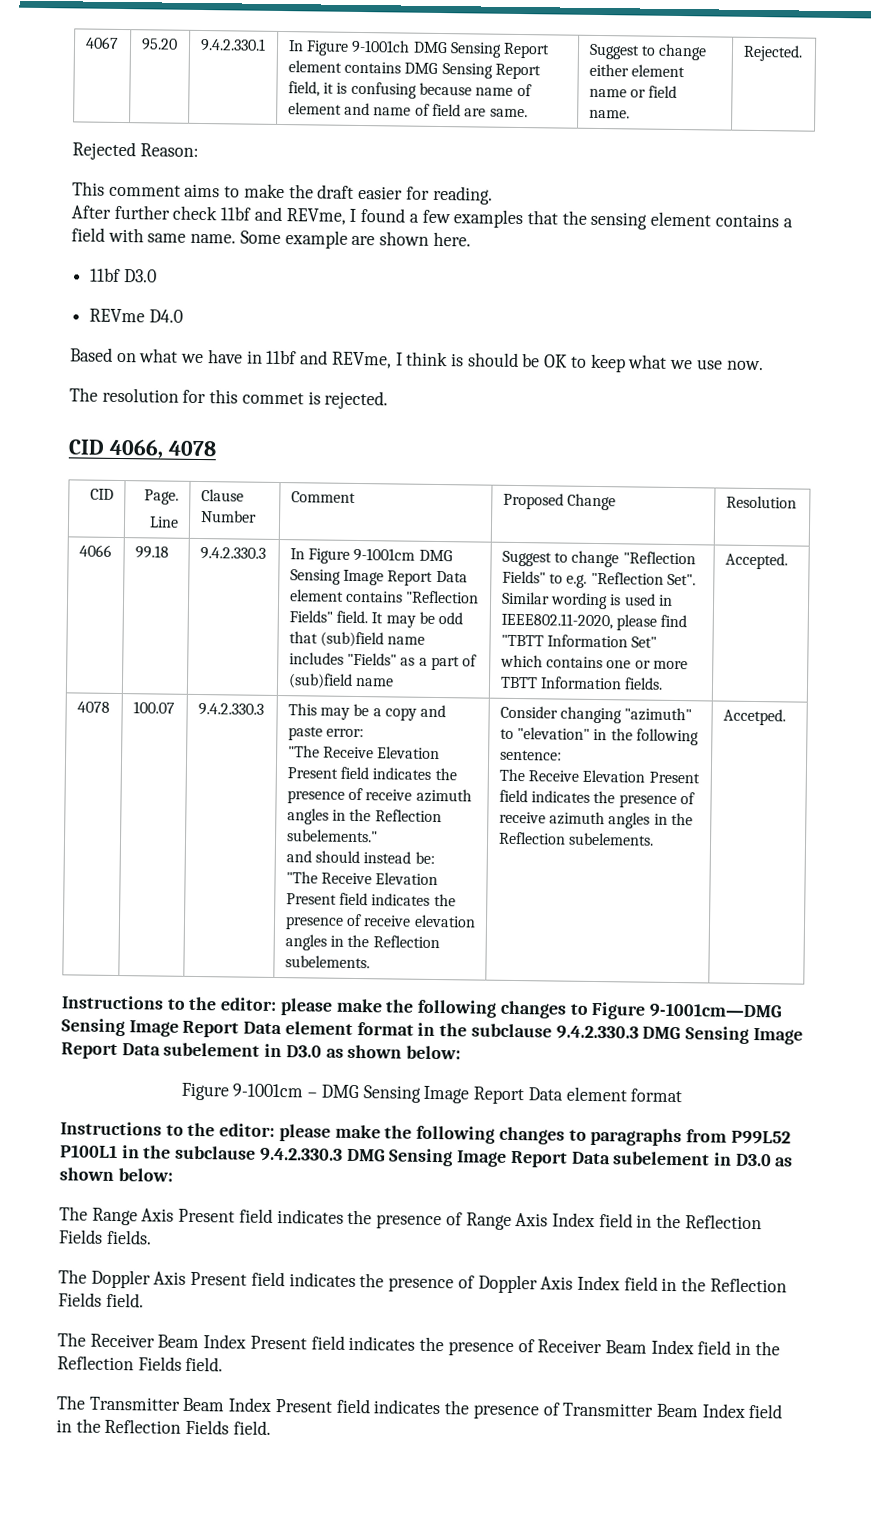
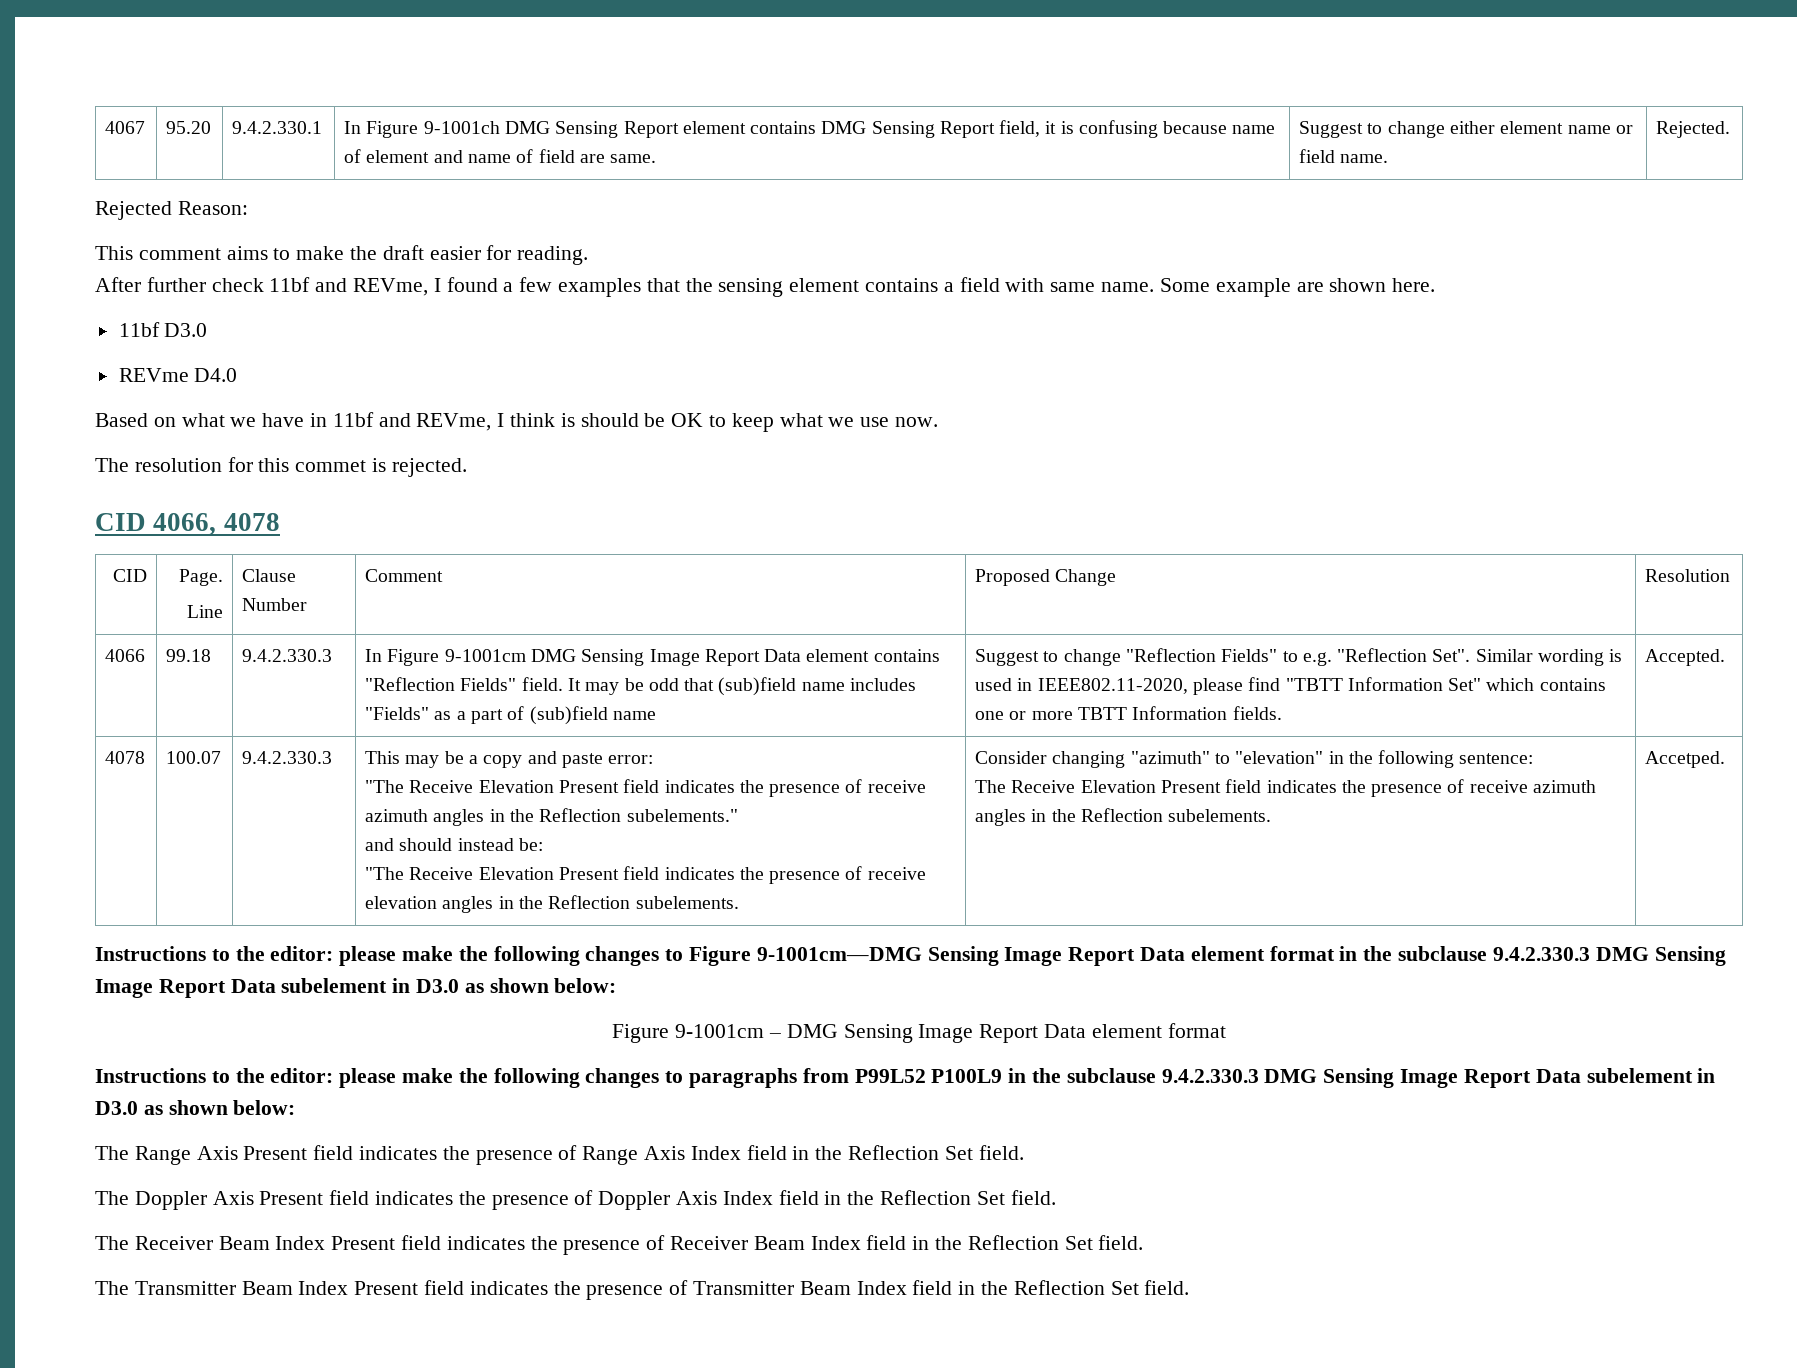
- Instructions to the editor: please make the following changes to paragraphs from P99L52 P100L1 in the subclause 9.4.2.330.3 DMG Sensing Image Report Data subelement in D3.0 as shown below:
+ Instructions to the editor: please make the following changes to paragraphs from P99L52 P100L9 in the subclause 9.4.2.330.3 DMG Sensing Image Report Data subelement in D3.0 as shown below:
- The Range Axis Present field indicates the presence of Range Axis Index field in the Reflection Fields fields.
+ The Range Axis Present field indicates the presence of Range Axis Index field in the Reflection Set field.
- The Doppler Axis Present field indicates the presence of Doppler Axis Index field in the Reflection Fields field.
+ The Doppler Axis Present field indicates the presence of Doppler Axis Index field in the Reflection Set field.
- The Receiver Beam Index Present field indicates the presence of Receiver Beam Index field in the Reflection Fields field.
+ The Receiver Beam Index Present field indicates the presence of Receiver Beam Index field in the Reflection Set field.
- The Transmitter Beam Index Present field indicates the presence of Transmitter Beam Index field in the Reflection Fields field.
+ The Transmitter Beam Index Present field indicates the presence of Transmitter Beam Index field in the Reflection Set field.

